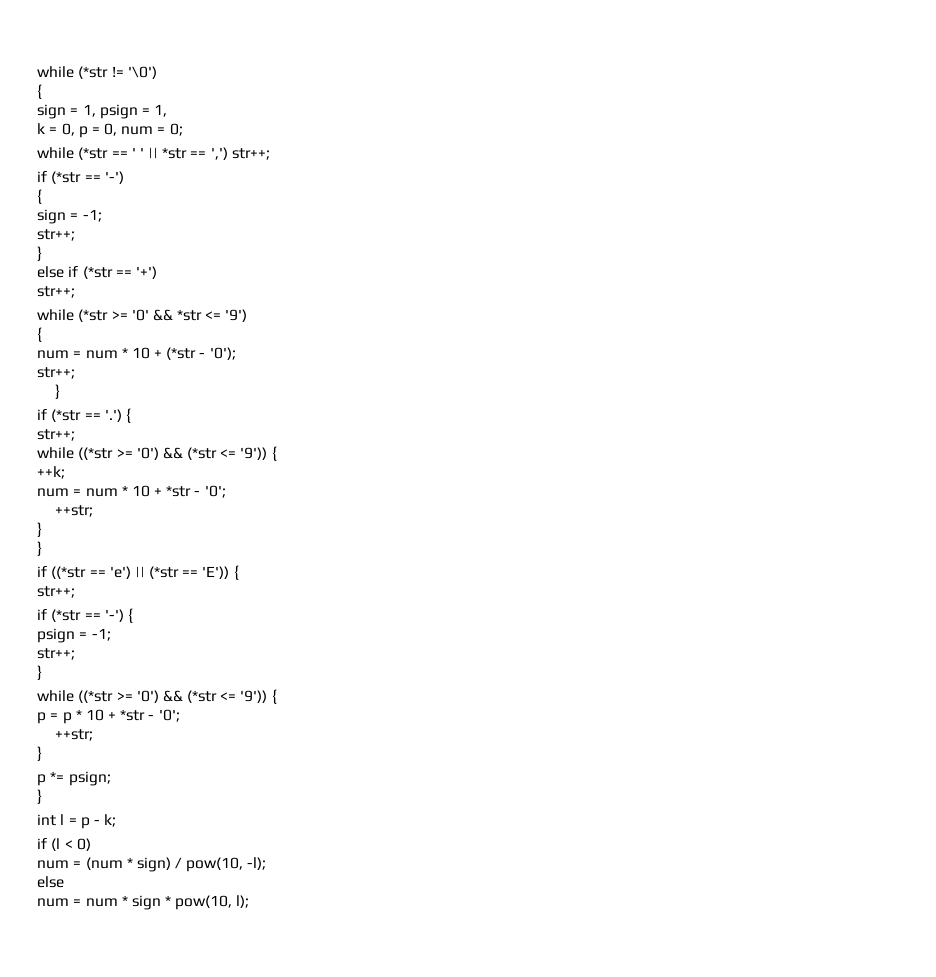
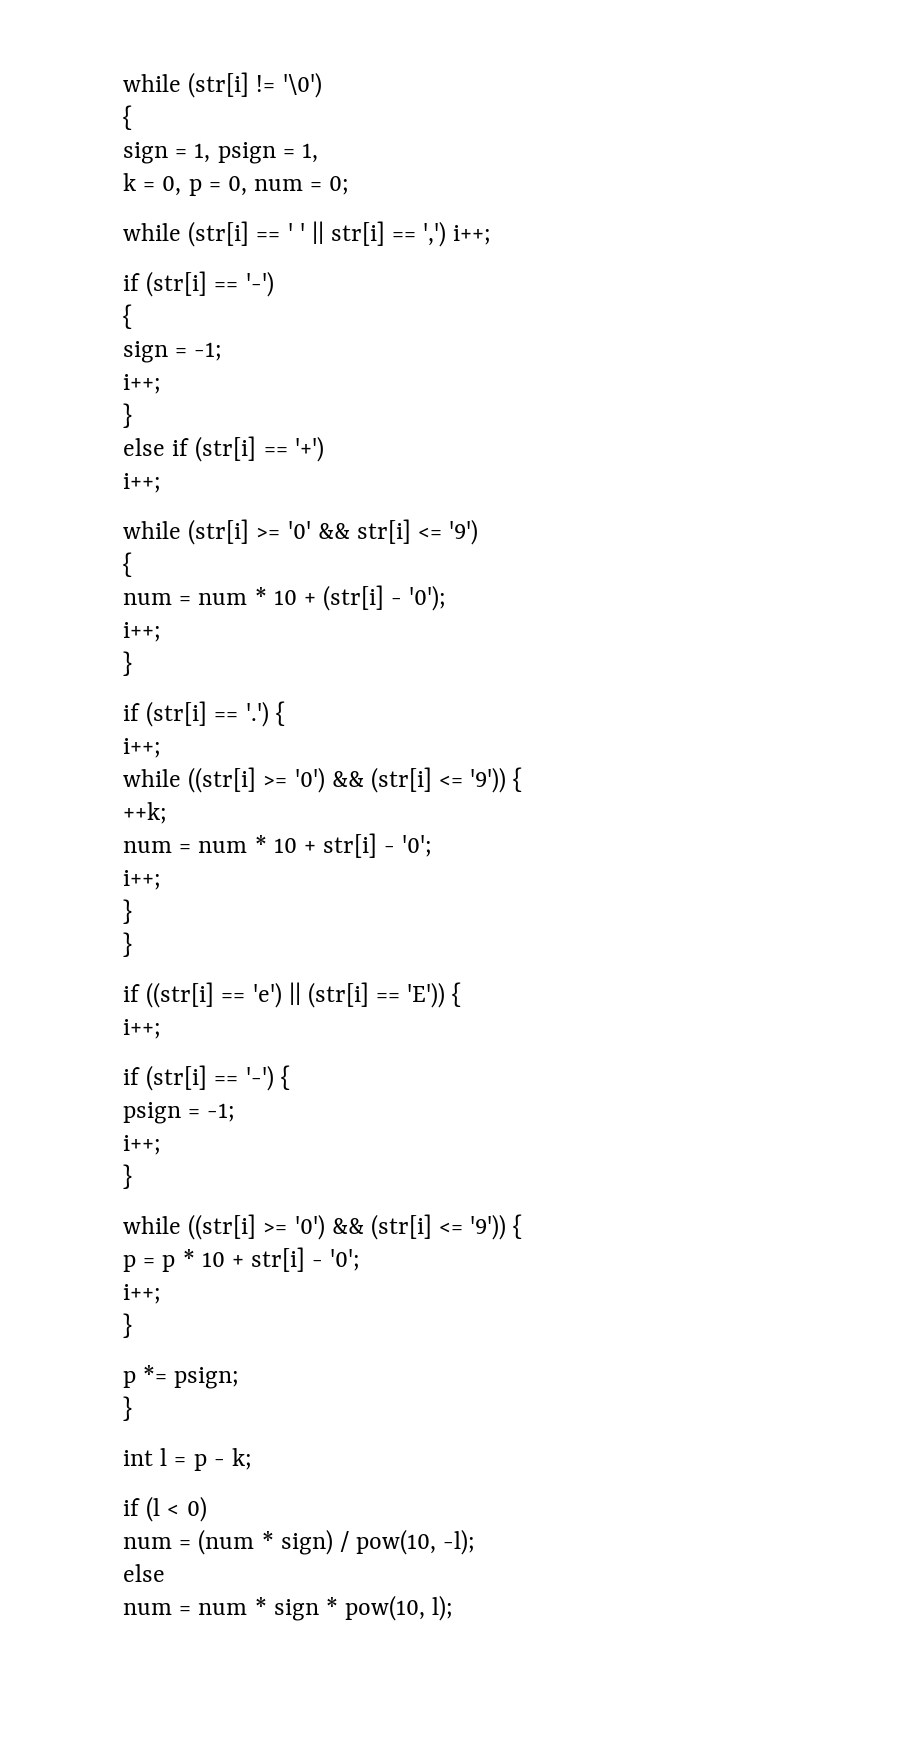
- while (*str != '\0')
+ while (str[i] != '\0')
- while (*str == ' ' || *str == ',') str++;
- if (*str == '-')
+ while (str[i] == ' ' || str[i] == ',') i++;
+ if (str[i] == '-')
  sign = -1;
- str++;
+ i++;
- else if (*str == '+')
- str++;
- while (*str >= '0' && *str <= '9')
+ else if (str[i] == '+')
+ i++;
+ while (str[i] >= '0' && str[i] <= '9')
- num = num * 10 + (*str - '0');
- str++;
+ num = num * 10 + (str[i] - '0');
+ i++;
  }
- if (*str == '.') {
- str++;
- while ((*str >= '0') && (*str <= '9')) {
+ if (str[i] == '.') {
+ i++;
+ while ((str[i] >= '0') && (str[i] <= '9')) {
- num = num * 10 + *str - '0';
- ++str;
+ num = num * 10 + str[i] - '0';
+ i++;
- if ((*str == 'e') || (*str == 'E')) {
- str++;
- if (*str == '-') {
+ if ((str[i] == 'e') || (str[i] == 'E')) {
+ i++;
+ if (str[i] == '-') {
  psign = -1;
- str++;
+ i++;
  }
- while ((*str >= '0') && (*str <= '9')) {
+ while ((str[i] >= '0') && (str[i] <= '9')) {
- p = p * 10 + *str - '0';
- ++str;
+ p = p * 10 + str[i] - '0';
+ i++;

